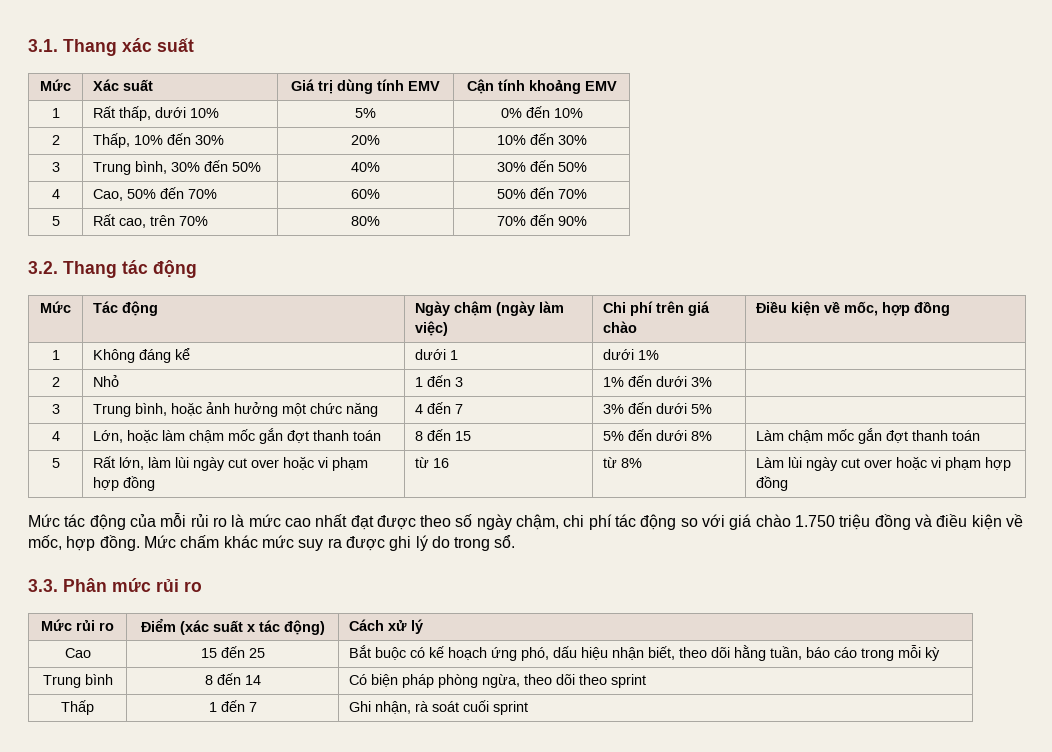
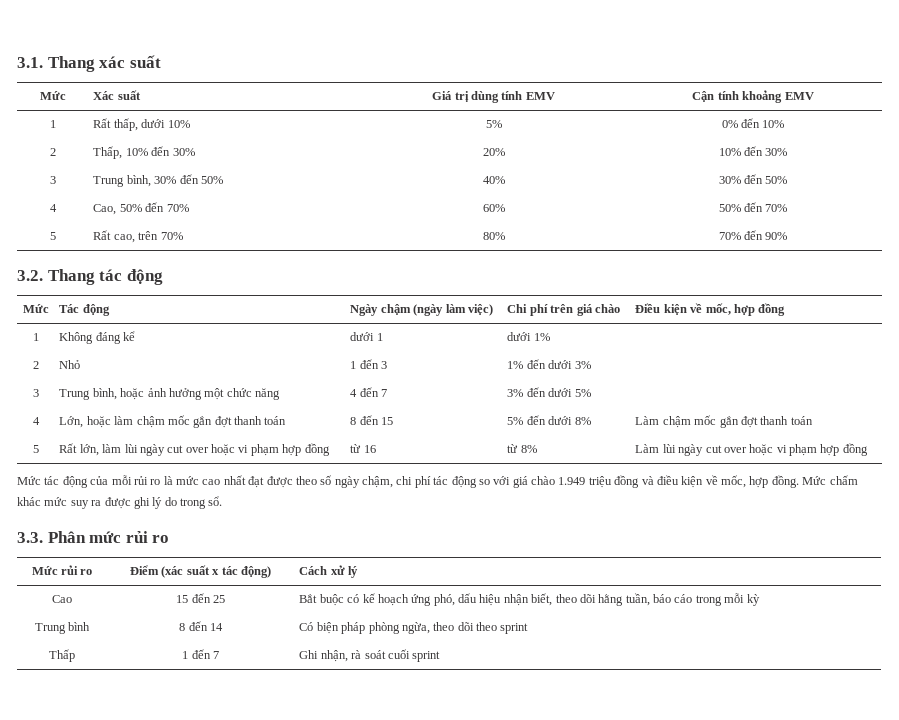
- Mức tác động của mỗi rủi ro là mức cao nhất đạt được theo số ngày chậm, chi phí tác động so với giá chào 1.750 triệu đồng và điều kiện về mốc, hợp đồng.
+ Mức tác động của mỗi rủi ro là mức cao nhất đạt được theo số ngày chậm, chi phí tác động so với giá chào 1.949 triệu đồng và điều kiện về mốc, hợp đồng.

